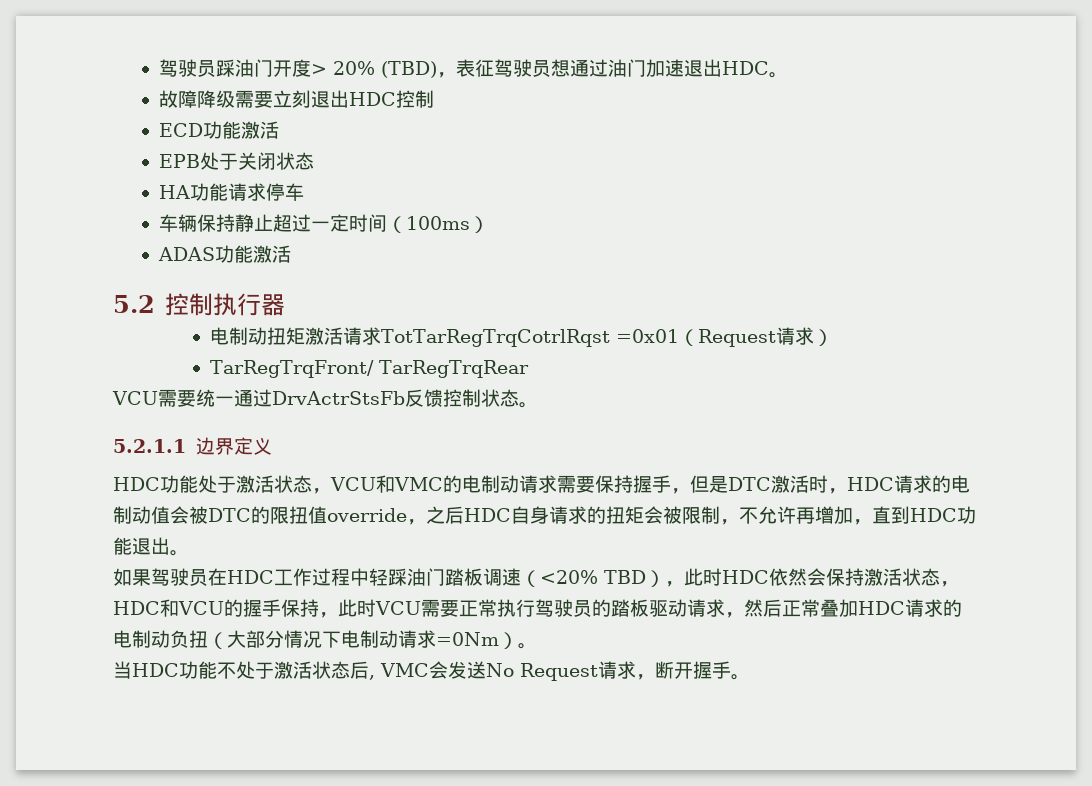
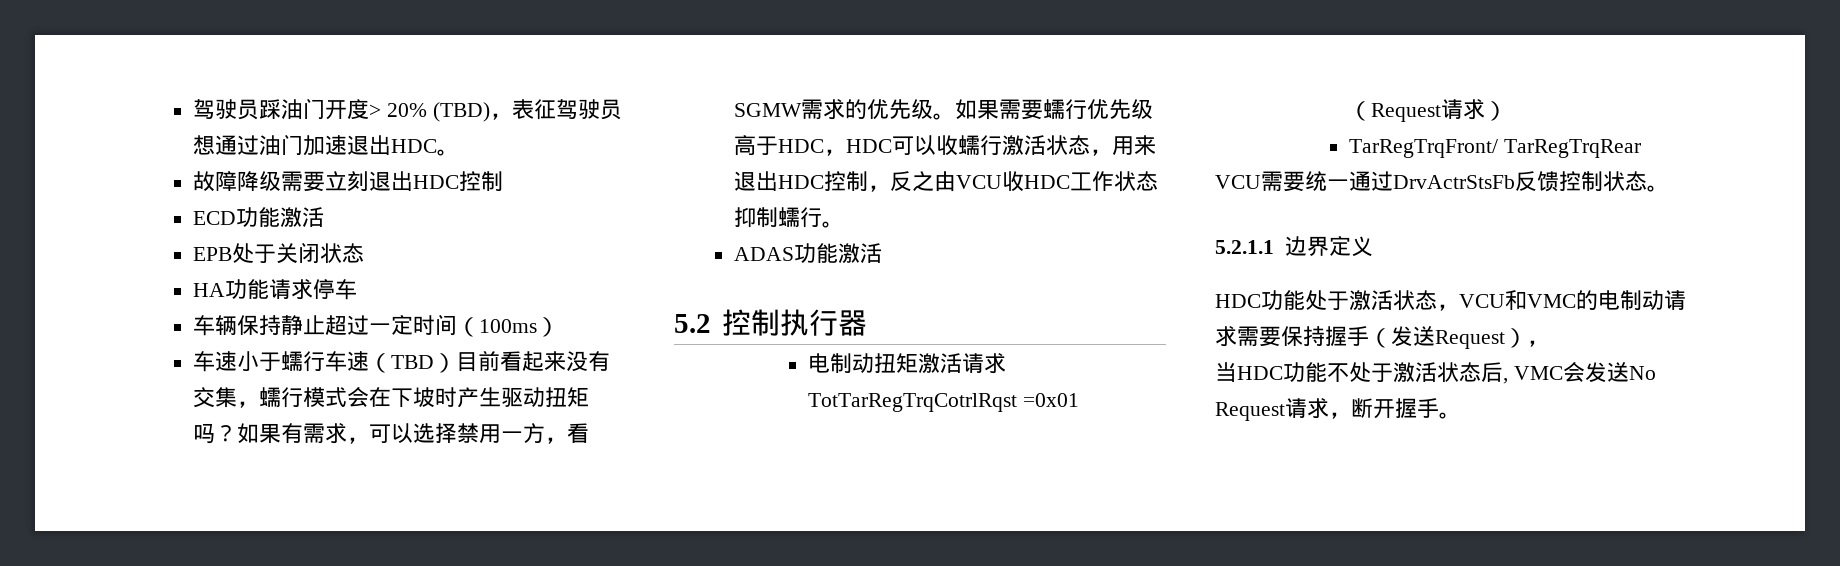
+ 车速小于蠕行车速（TBD）目前看起来没有交集，蠕行模式会在下坡时产生驱动扭矩吗？如果有需求，可以选择禁用一方，看SGMW需求的优先级。如果需要蠕行优先级高于HDC，HDC可以收蠕行激活状态，用来退出HDC控制，反之由VCU收HDC工作状态抑制蠕行。
- HDC功能处于激活状态，VCU和VMC的电制动请求需要保持握手，但是DTC激活时，HDC请求的电制动值会被DTC的限扭值override，之后HDC自身请求的扭矩会被限制，不允许再增加，直到HDC功能退出。
- 如果驾驶员在HDC工作过程中轻踩油门踏板调速（<20% TBD），此时HDC依然会保持激活状态，HDC和VCU的握手保持，此时VCU需要正常执行驾驶员的踏板驱动请求，然后正常叠加HDC请求的电制动负扭（大部分情况下电制动请求=0Nm）。
+ HDC功能处于激活状态，VCU和VMC的电制动请求需要保持握手（发送Request），

